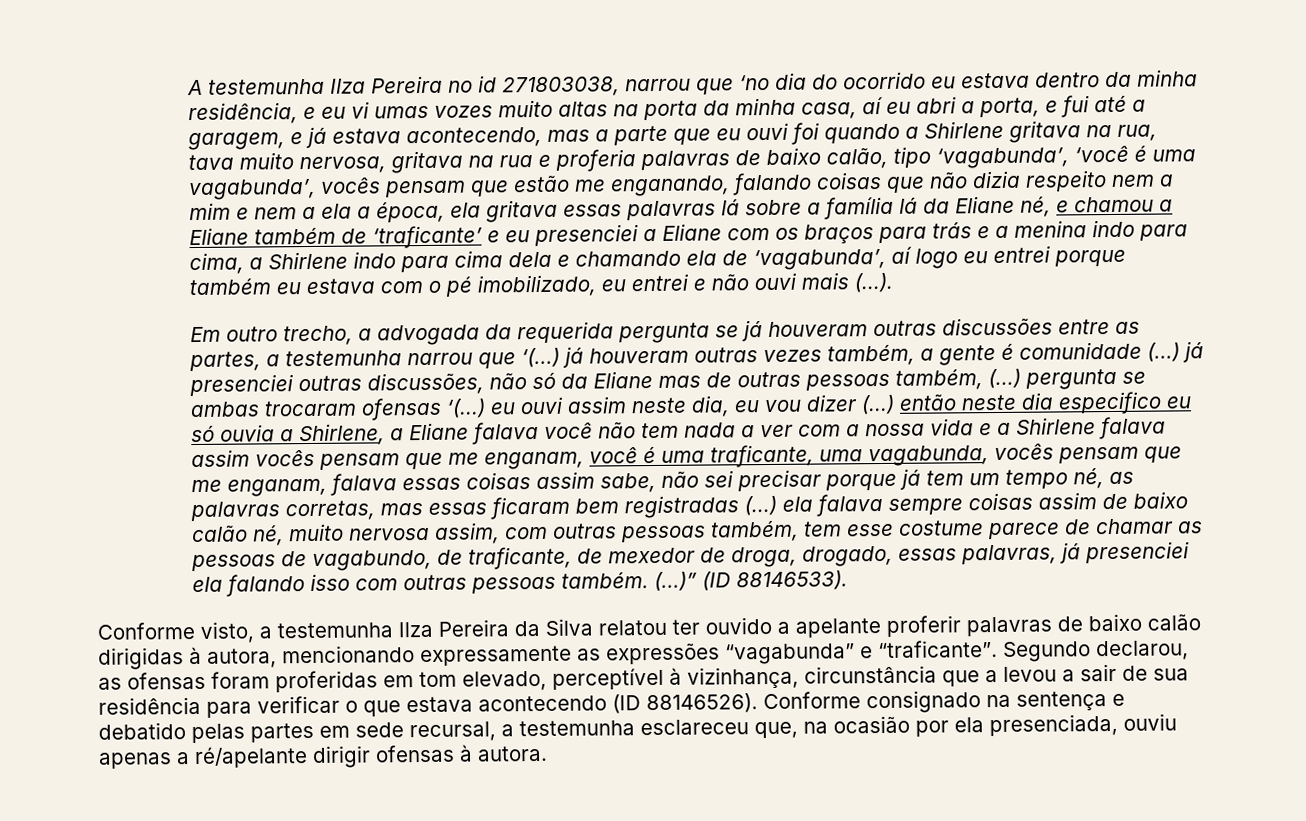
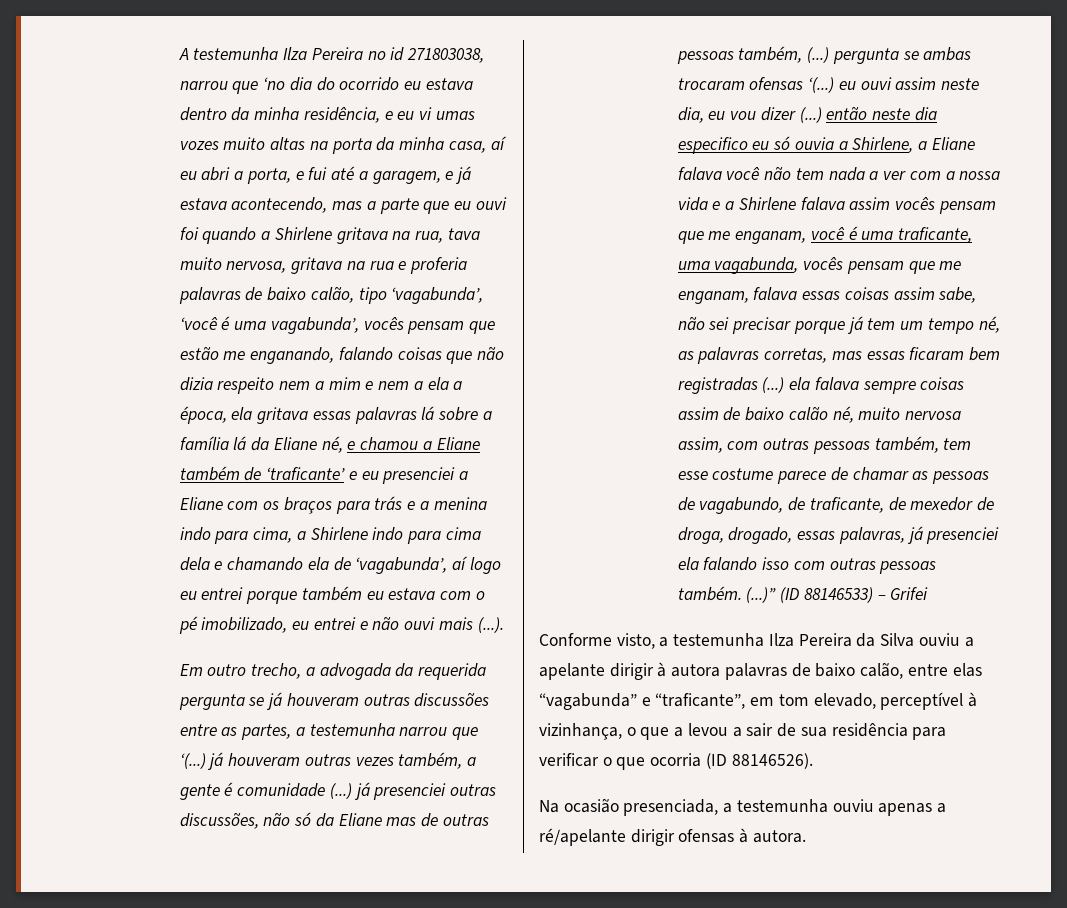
- (ID 88146533).
+ (ID 88146533) – Grifei
- Conforme visto, a testemunha Ilza Pereira da Silva relatou ter ouvido a apelante proferir palavras de baixo calão dirigidas à autora, mencionando expressamente as expressões “vagabunda” e “traficante”. Segundo declarou, as ofensas foram proferidas em tom elevado, perceptível à vizinhança, circunstância que a levou a sair de sua residência para verificar o que estava acontecendo (ID 88146526). Conforme consignado na sentença e debatido pelas partes em sede recursal, a testemunha esclareceu que, na ocasião por ela presenciada, ouviu apenas a ré/apelante dirigir ofensas à autora.
+ Conforme visto, a testemunha Ilza Pereira da Silva ouviu a apelante dirigir à autora palavras de baixo calão, entre elas “vagabunda” e “traficante”, em tom elevado, perceptível à vizinhança, o que a levou a sair de sua residência para verificar o que ocorria (ID 88146526).
+ Na ocasião presenciada, a testemunha ouviu apenas a ré/apelante dirigir ofensas à autora.

